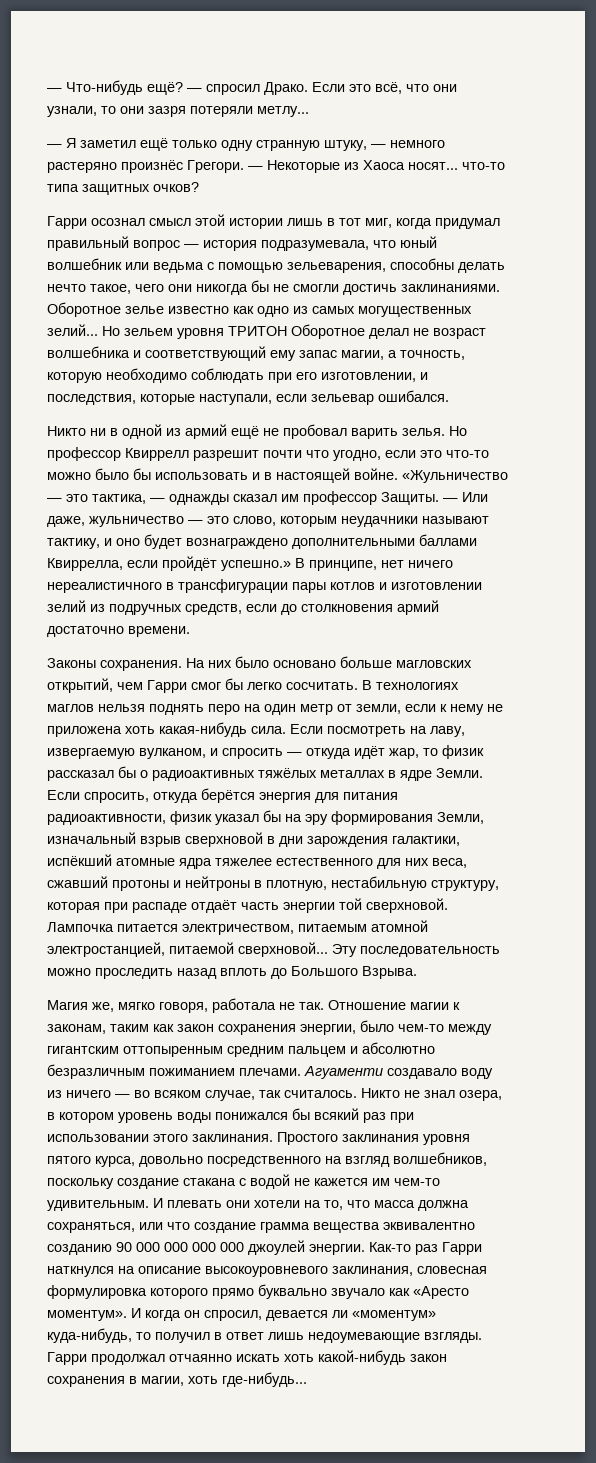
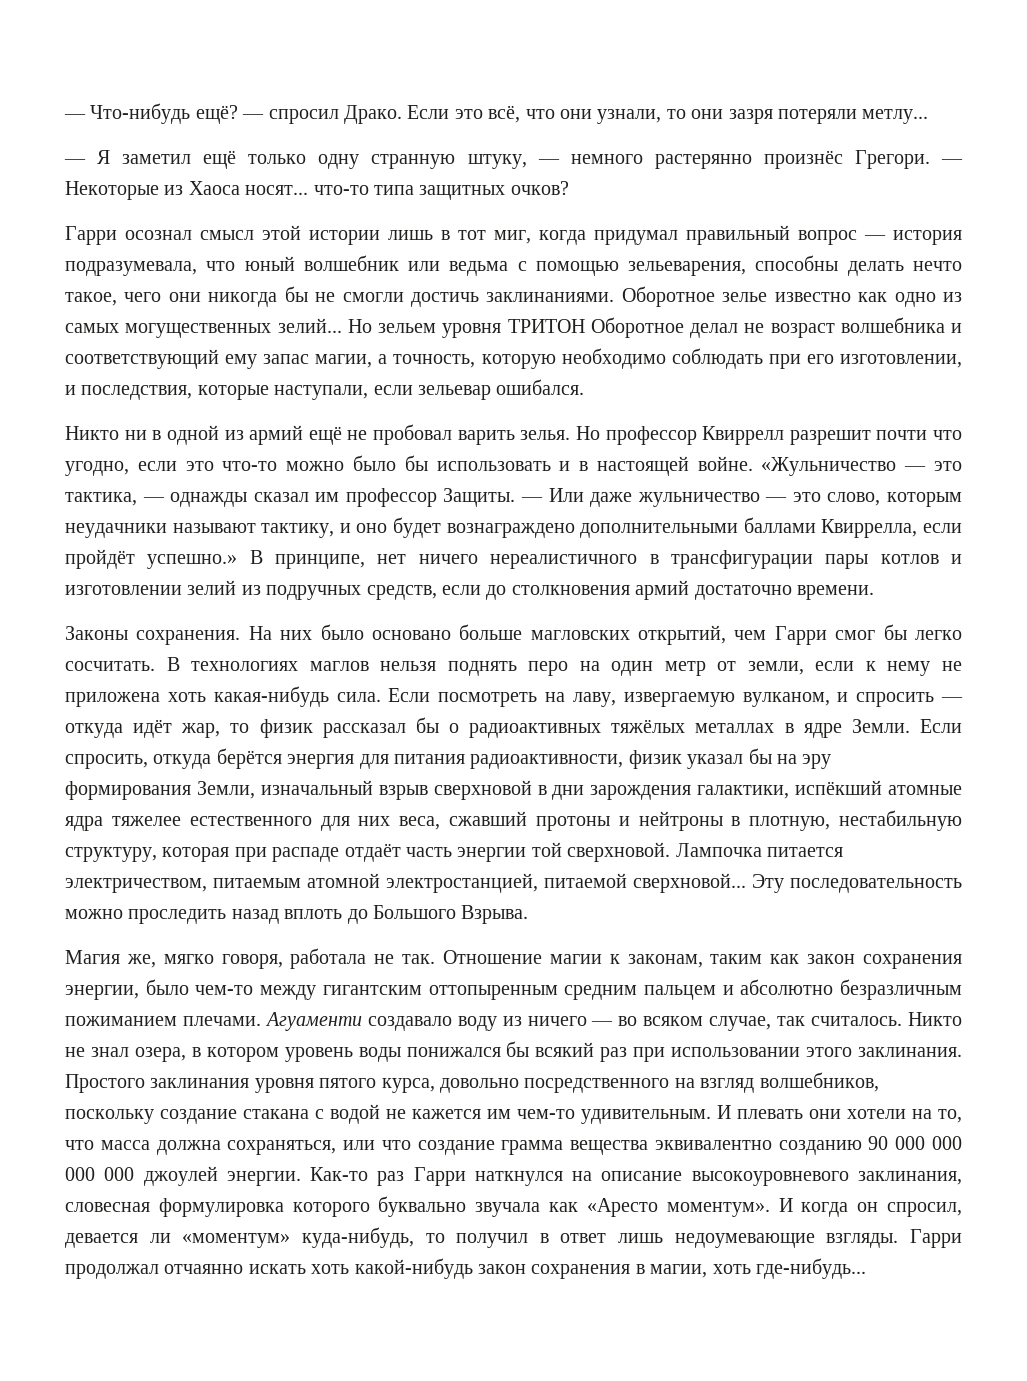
- — Я заметил ещё только одну странную штуку, — немного растеряно произнёс Грегори.
+ — Я заметил ещё только одну странную штуку, — немного растерянно произнёс Грегори.
- — Или даже, жульничество — это слово, которым неудачники называют тактику, и оно будет вознаграждено дополнительными баллами Квиррелла, если пройдёт успешно.»
+ — Или даже жульничество — это слово, которым неудачники называют тактику, и оно будет вознаграждено дополнительными баллами Квиррелла, если пройдёт успешно.»
- Как-то раз Гарри наткнулся на описание высокоуровневого заклинания, словесная формулировка которого прямо буквально звучало как «Аресто моментум».
+ Как-то раз Гарри наткнулся на описание высокоуровневого заклинания, словесная формулировка которого буквально звучала как «Аресто моментум».

